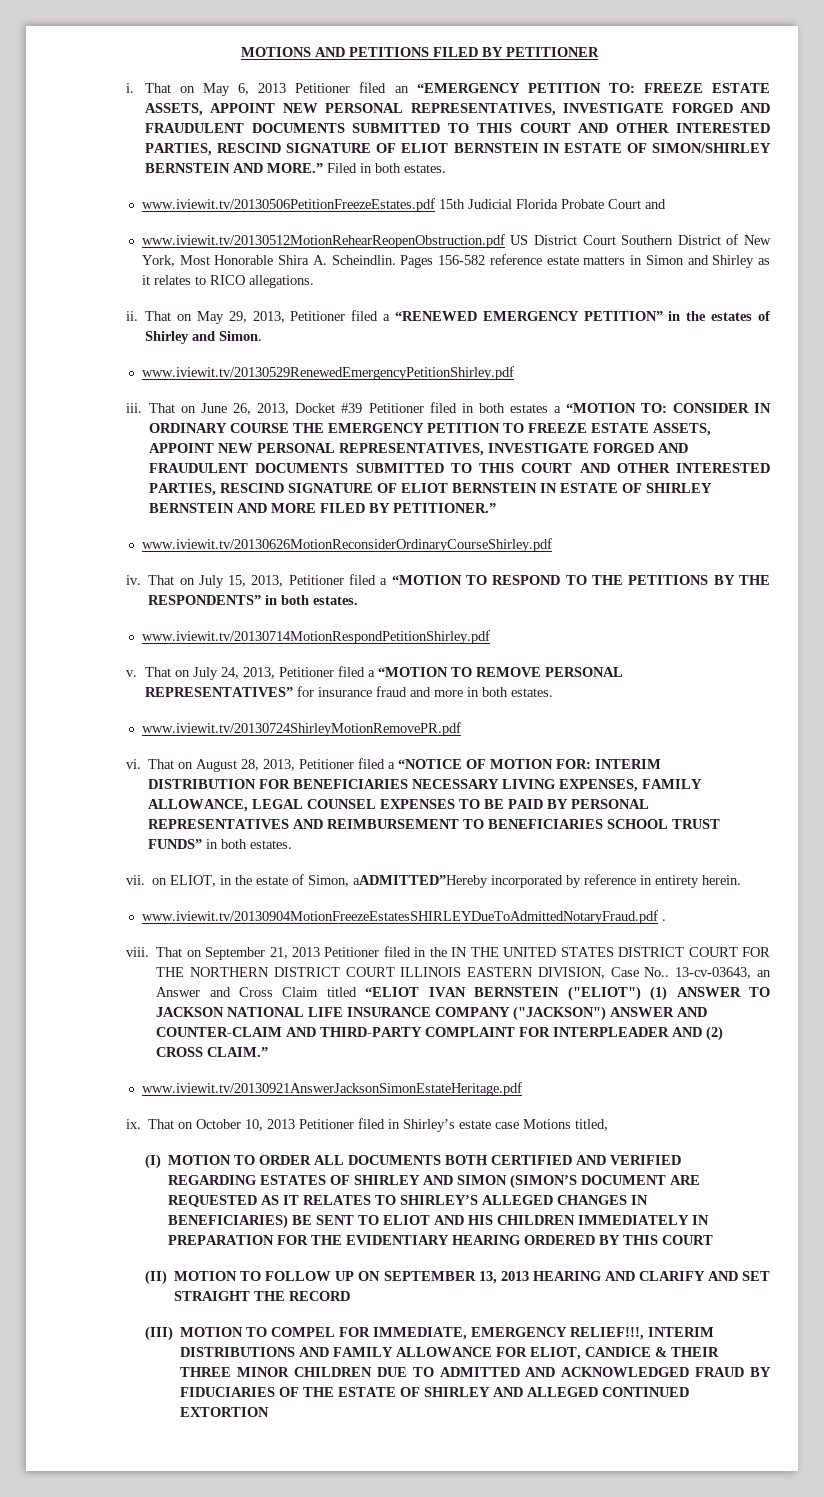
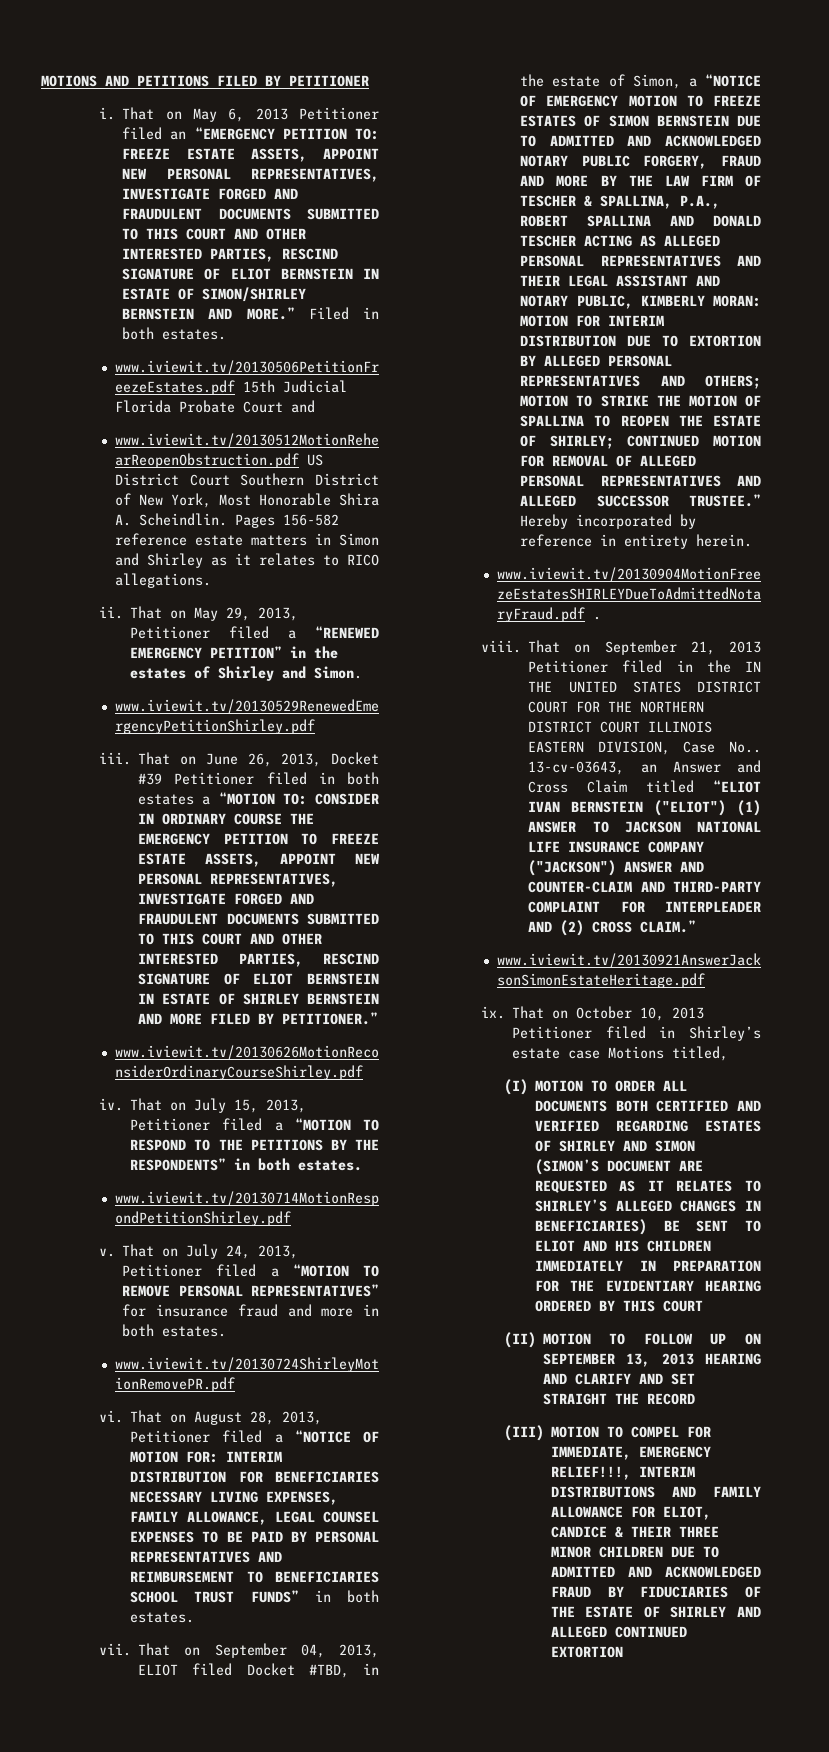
- vii. on ELIOT, in the estate of Simon, aADMITTED”Hereby incorporated by reference in entirety herein.
+ vii. That on September 04, 2013, ELIOT filed Docket #TBD, in the estate of Simon, a “NOTICE OF EMERGENCY MOTION TO FREEZE ESTATES OF SIMON BERNSTEIN DUE TO ADMITTED AND ACKNOWLEDGED NOTARY PUBLIC FORGERY, FRAUD AND MORE BY THE LAW FIRM OF TESCHER & SPALLINA, P.A., ROBERT SPALLINA AND DONALD TESCHER ACTING AS ALLEGED PERSONAL REPRESENTATIVES AND THEIR LEGAL ASSISTANT AND NOTARY PUBLIC, KIMBERLY MORAN: MOTION FOR INTERIM DISTRIBUTION DUE TO EXTORTION BY ALLEGED PERSONAL REPRESENTATIVES AND OTHERS; MOTION TO STRIKE THE MOTION OF SPALLINA TO REOPEN THE ESTATE OF SHIRLEY; CONTINUED MOTION FOR REMOVAL OF ALLEGED PERSONAL REPRESENTATIVES AND ALLEGED SUCCESSOR TRUSTEE.” Hereby incorporated by reference in entirety herein.

